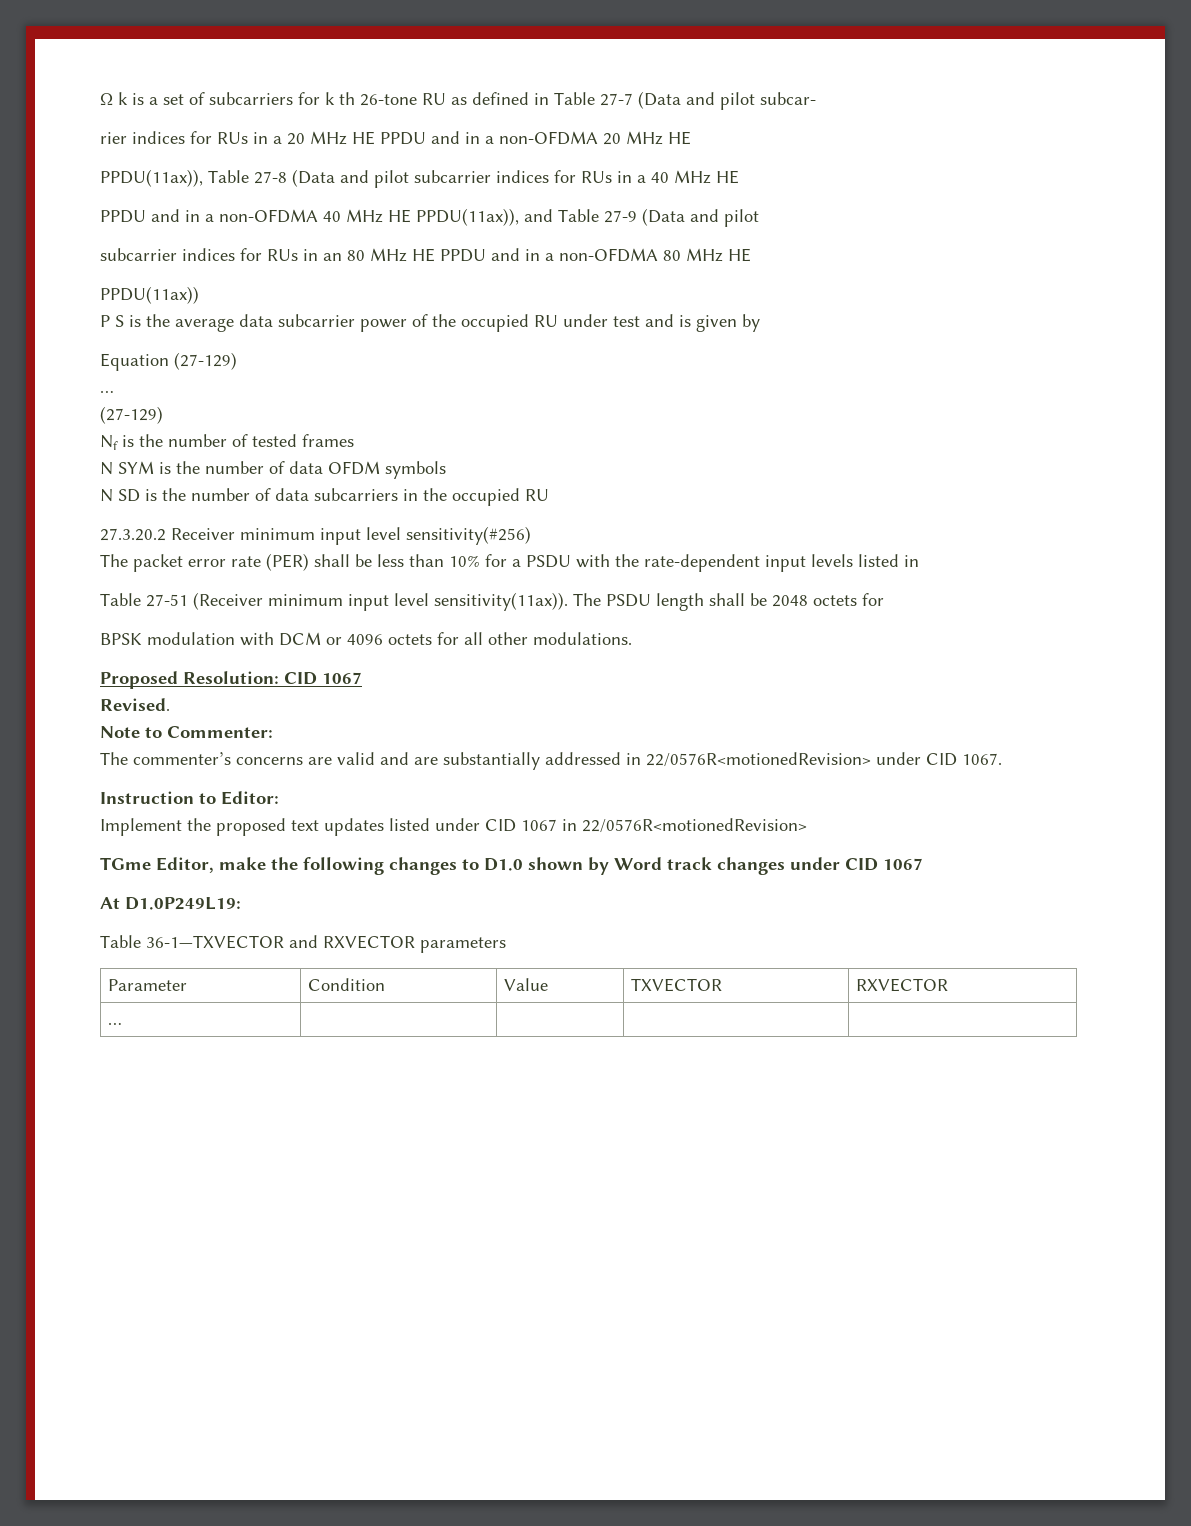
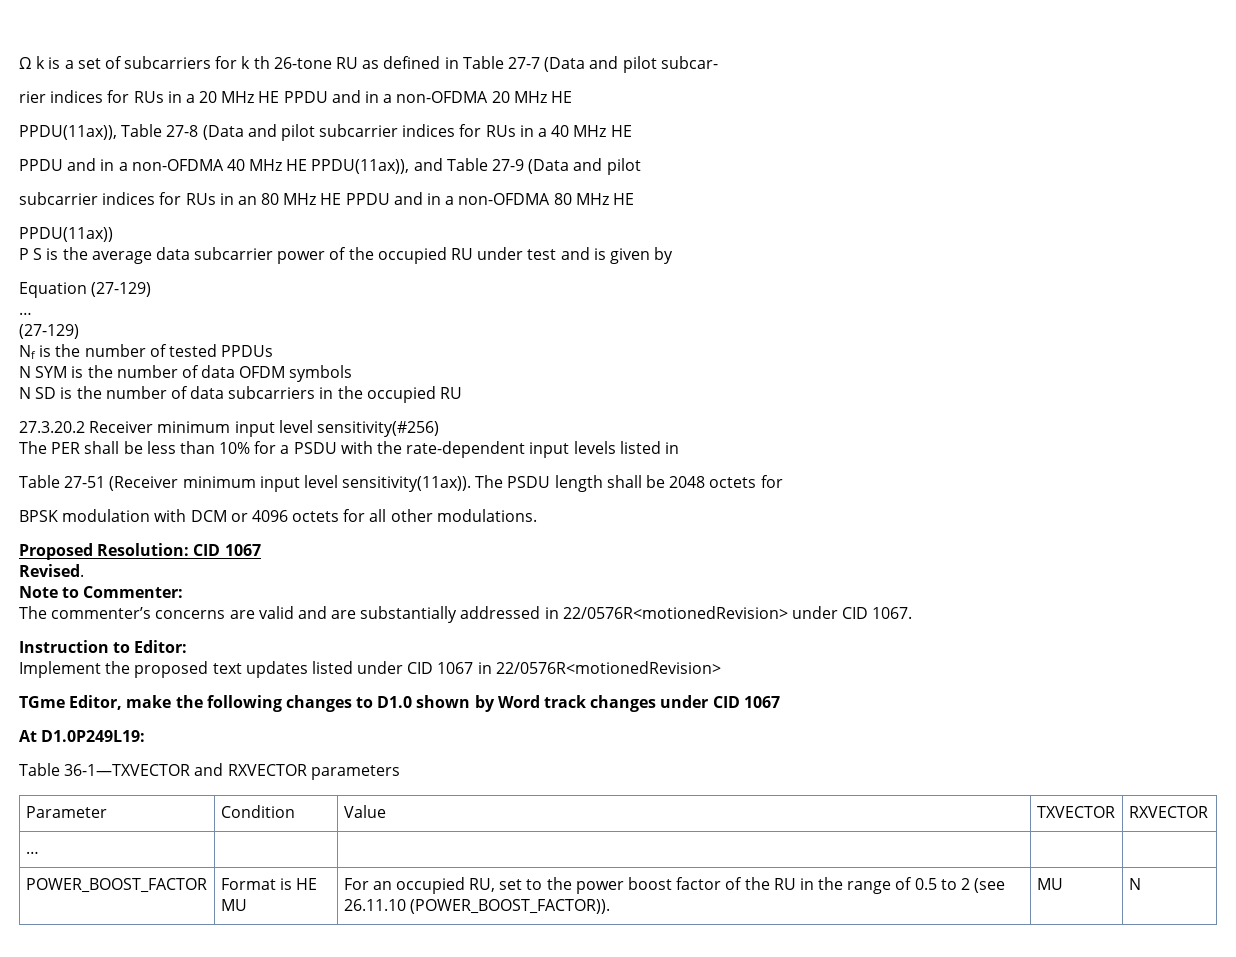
- Nf is the number of tested frames
+ Nf is the number of tested PPDUs
- The packet error rate (PER) shall be less than 10% for a PSDU with the rate-dependent input levels listed in
+ The PER shall be less than 10% for a PSDU with the rate-dependent input levels listed in
+ POWER_BOOST_FACTOR | Format is HE MU | For an occupied RU, set to the power boost factor of the RU in the range of 0.5 to 2 (see 26.11.10 (POWER_BOOST_FACTOR)). | MU | N

